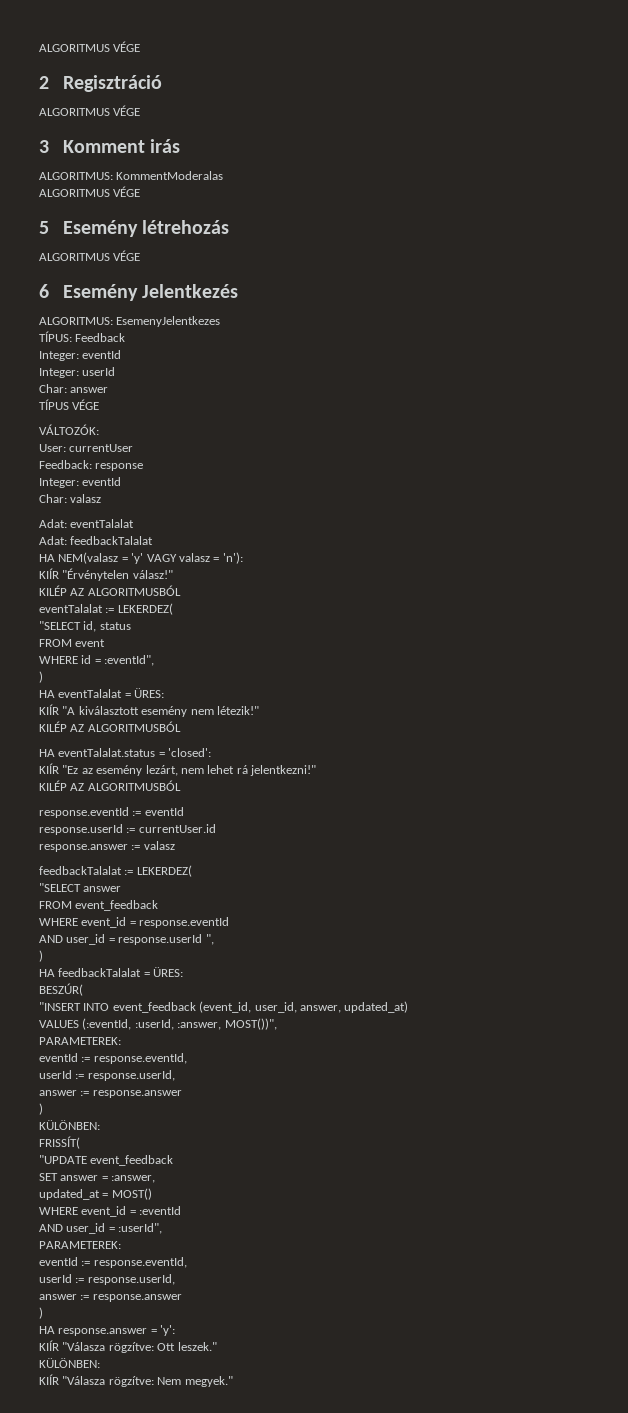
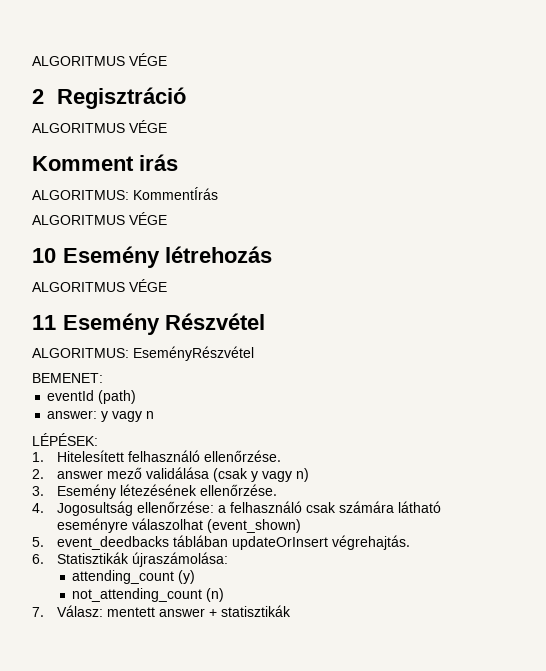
- 3 Komment irás
+ Komment irás
- ALGORITMUS: KommentModeralas
+ ALGORITMUS: KommentÍrás
  ALGORITMUS VÉGE
- 5 Esemény létrehozás
+ 10 Esemény létrehozás
- 6 Esemény Jelentkezés
- ALGORITMUS: EsemenyJelentkezes
- TÍPUS: Feedback
- Integer: eventId
- Integer: userId
- Char: answer
- TÍPUS VÉGE
- VÁLTOZÓK:
- User: currentUser
- Feedback: response
- Integer: eventId
- Char: valasz
- Adat: eventTalalat
- Adat: feedbackTalalat
- HA NEM(valasz = 'y' VAGY valasz = 'n'):
- KIÍR "Érvénytelen válasz!"
- KILÉP AZ ALGORITMUSBÓL
- eventTalalat := LEKERDEZ(
- "SELECT id, status
- FROM event
- WHERE id = :eventId",
- )
- HA eventTalalat = ÜRES:
- KIÍR "A kiválasztott esemény nem létezik!"
- KILÉP AZ ALGORITMUSBÓL
- HA eventTalalat.status = 'closed':
- KIÍR "Ez az esemény lezárt, nem lehet rá jelentkezni!"
- KILÉP AZ ALGORITMUSBÓL
- response.eventId := eventId
- response.userId := currentUser.id
- response.answer := valasz
- feedbackTalalat := LEKERDEZ(
- "SELECT answer
- FROM event_feedback
- WHERE event_id = response.eventId
- AND user_id = response.userId ",
- )
- HA feedbackTalalat = ÜRES:
- BESZÚR(
- "INSERT INTO event_feedback (event_id, user_id, answer, updated_at)
- VALUES (:eventId, :userId, :answer, MOST())",
- PARAMETEREK:
- eventId := response.eventId,
- userId := response.userId,
- answer := response.answer
- )
- KÜLÖNBEN:
- FRISSÍT(
- "UPDATE event_feedback
- SET answer = :answer,
- updated_at = MOST()
- WHERE event_id = :eventId
- AND user_id = :userId",
- PARAMETEREK:
- eventId := response.eventId,
- userId := response.userId,
- answer := response.answer
- )
- HA response.answer = 'y':
- KIÍR "Válasza rögzítve: Ott leszek."
- KÜLÖNBEN:
- KIÍR "Válasza rögzítve: Nem megyek."
+ 11 Esemény Részvétel
+ ALGORITMUS: EseményRészvétel
+ BEMENET:
+ eventId (path)
+ answer: y vagy n
+ LÉPÉSEK:
+ 1. Hitelesített felhasználó ellenőrzése.
+ 2. answer mező validálása (csak y vagy n)
+ 3. Esemény létezésének ellenőrzése.
+ 4. Jogosultság ellenőrzése: a felhasználó csak számára látható eseményre válaszolhat (event_shown)
+ 5. event_deedbacks táblában updateOrInsert végrehajtás.
+ 6. Statisztikák újraszámolása:
+ attending_count (y)
+ not_attending_count (n)
+ 7. Válasz: mentett answer + statisztikák

